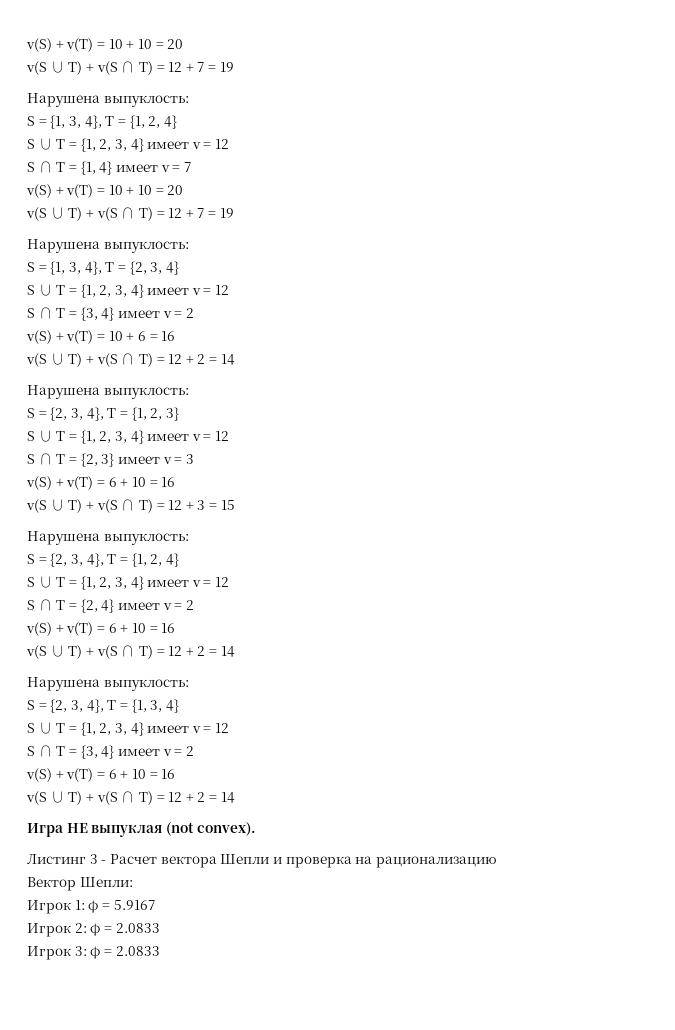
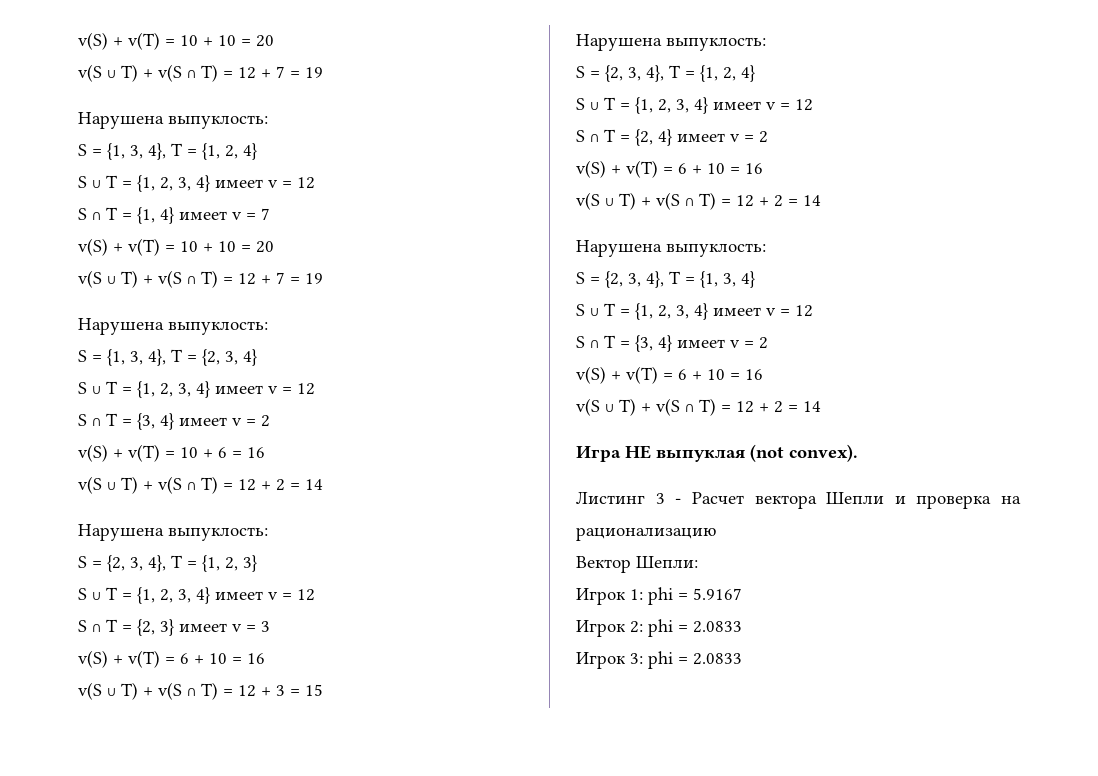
- Игрок 1: φ = 5.9167
+ Игрок 1: phi = 5.9167
- Игрок 2: φ = 2.0833
+ Игрок 2: phi = 2.0833
- Игрок 3: φ = 2.0833
+ Игрок 3: phi = 2.0833

